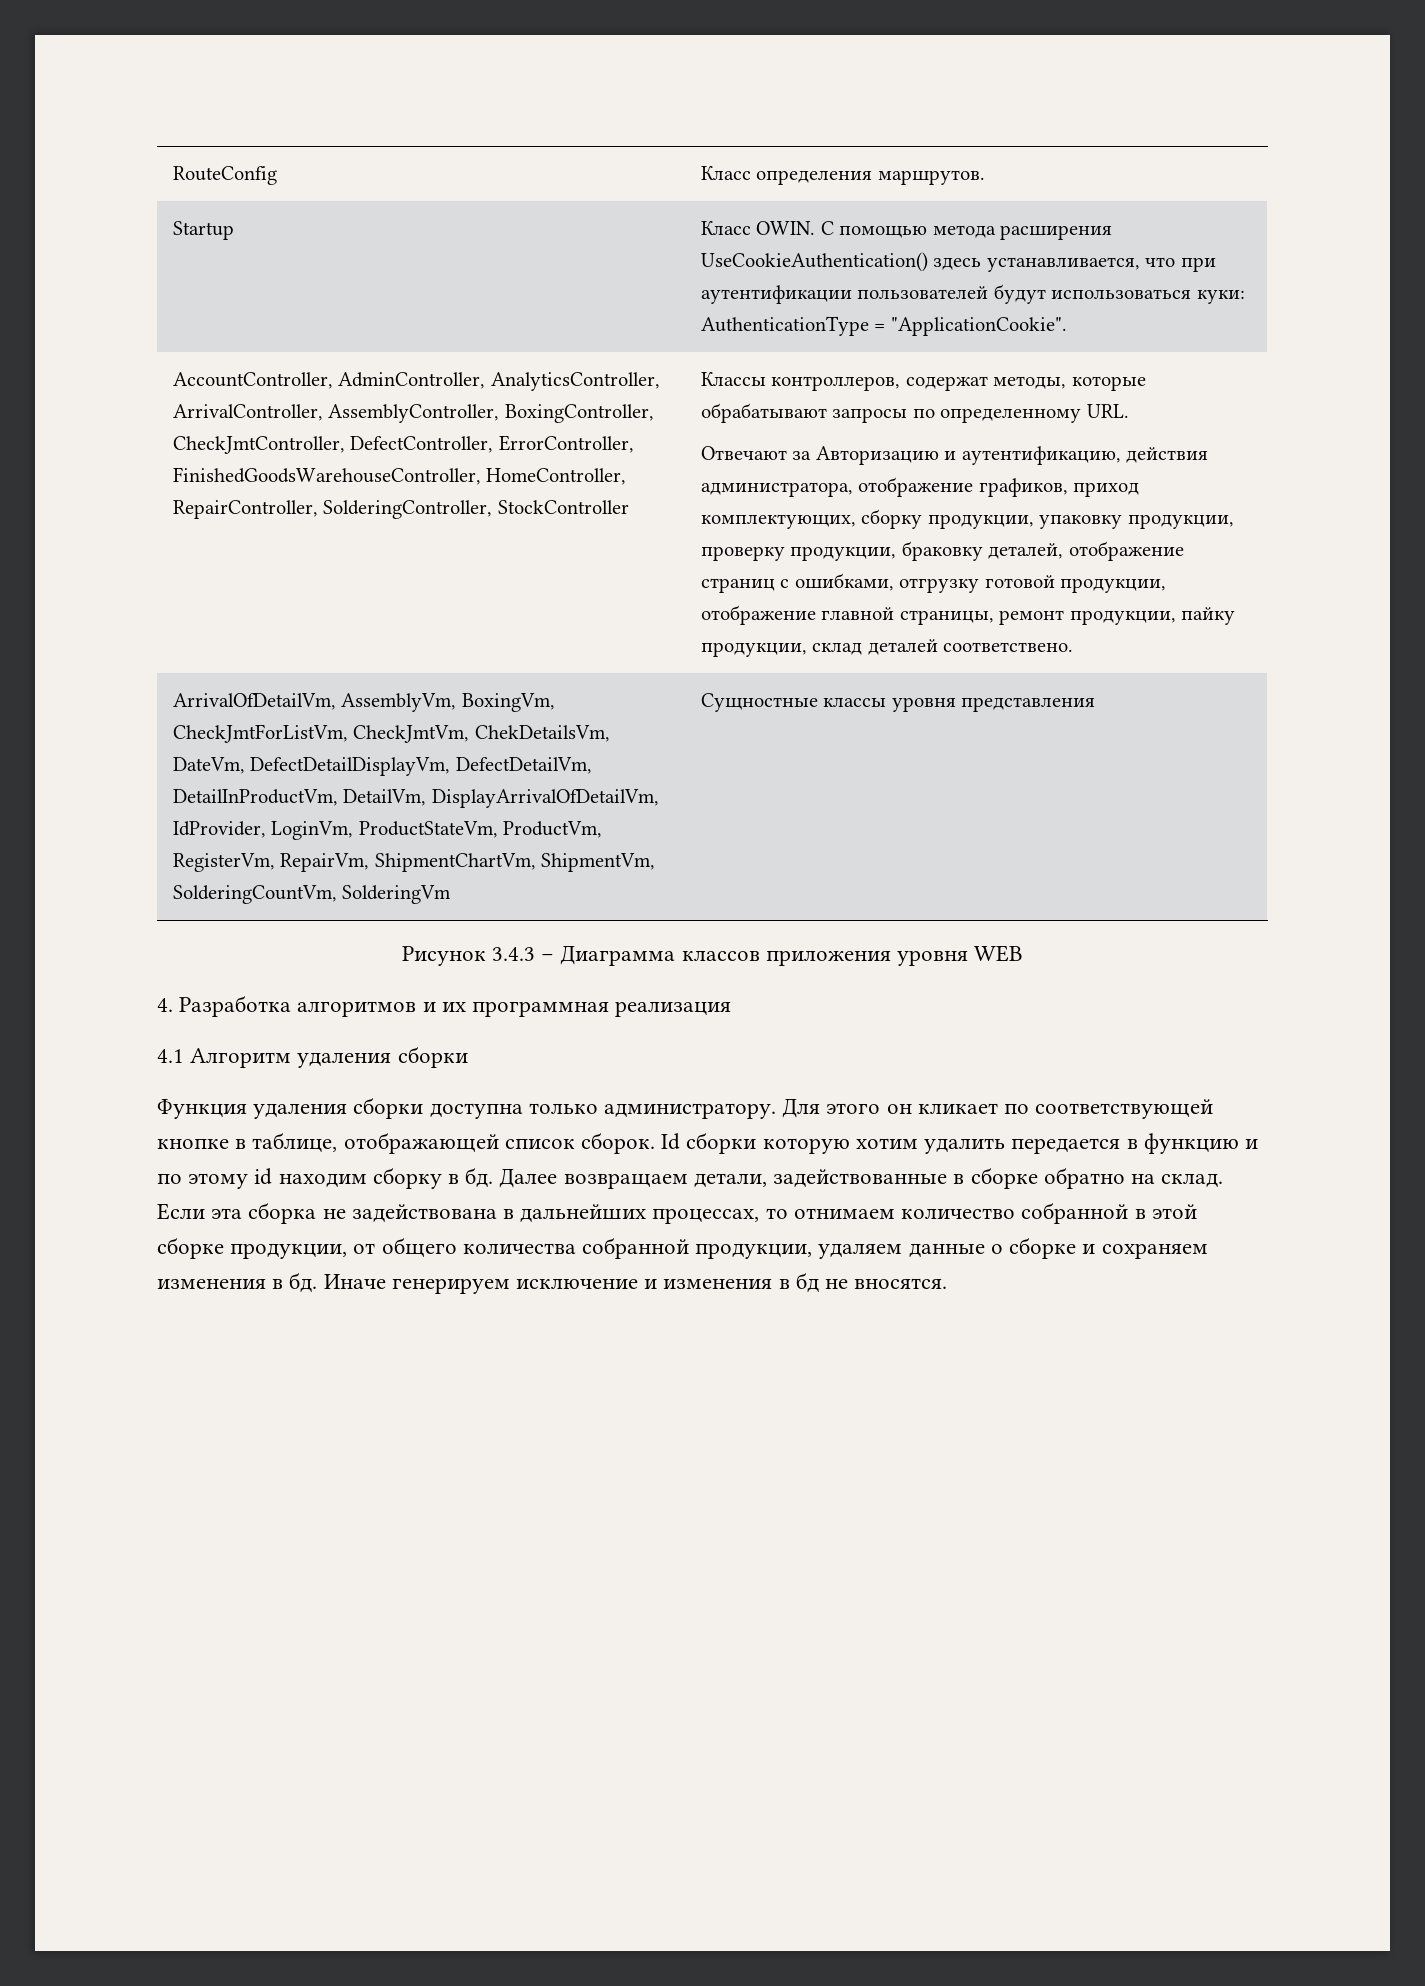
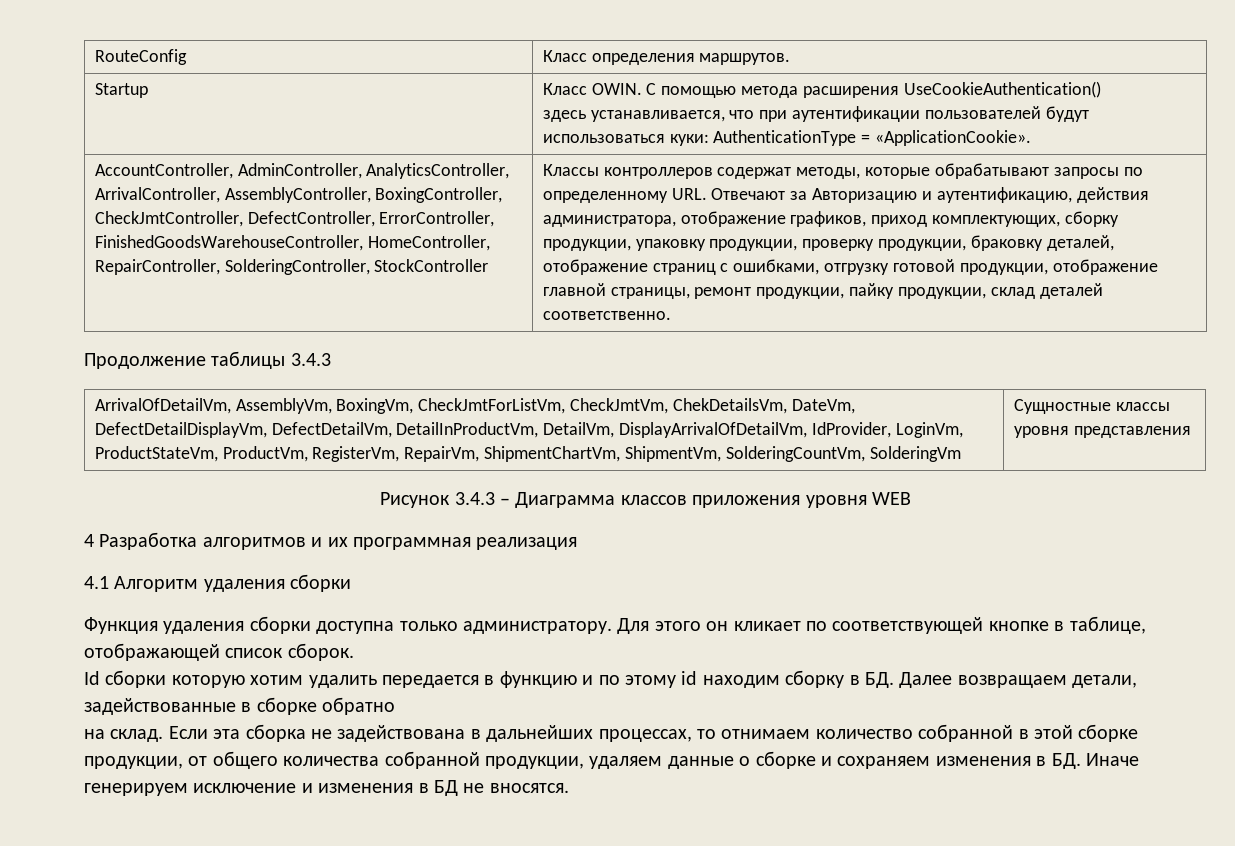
- Startup | Класс OWIN. С помощью метода расширения UseCookieAuthentication() здесь устанавливается, что при аутентификации пользователей будут использоваться куки: AuthenticationType = "ApplicationCookie".
+ Startup | Класс OWIN. С помощью метода расширения UseCookieAuthentication()
+ здесь устанавливается, что при аутентификации пользователей будут использоваться куки: AuthenticationType = «ApplicationCookie».
- Классы контроллеров, содержат методы, которые обрабатывают запросы по определенному URL.
- Отвечают за Авторизацию и аутентификацию, действия администратора, отображение графиков, приход комплектующих, сборку продукции, упаковку продукции, проверку продукции, браковку деталей, отображение страниц с ошибками, отгрузку готовой продукции, отображение главной страницы, ремонт продукции, пайку продукции, склад деталей соответствено.
+ Классы контроллеров содержат методы, которые обрабатывают запросы по определенному URL. Отвечают за Авторизацию и аутентификацию, действия администратора, отображение графиков, приход комплектующих, сборку продукции, упаковку продукции, проверку продукции, браковку деталей, отображение страниц с ошибками, отгрузку готовой продукции, отображение главной страницы, ремонт продукции, пайку продукции, склад деталей соответственно.
+ Продолжение таблицы 3.4.3
- 4. Разработка алгоритмов и их программная реализация
+ 4 Разработка алгоритмов и их программная реализация
- Для этого он кликает по соответствующей кнопке в таблице, отображающей список сборок. Id сборки которую хотим удалить передается в функцию и по этому id находим сборку в бд. Далее возвращаем детали, задействованные в сборке обратно на склад.
+ Для этого он кликает по соответствующей кнопке в таблице, отображающей список сборок.
+ Id сборки которую хотим удалить передается в функцию и по этому id находим сборку в БД. Далее возвращаем детали, задействованные в сборке обратно
+ на склад.
- Если эта сборка не задействована в дальнейших процессах, то отнимаем количество собранной в этой сборке продукции, от общего количества собранной продукции, удаляем данные о сборке и сохраняем изменения в бд. Иначе генерируем исключение и изменения в бд не вносятся.
+ Если эта сборка не задействована в дальнейших процессах, то отнимаем количество собранной в этой сборке продукции, от общего количества собранной продукции, удаляем данные о сборке и сохраняем изменения в БД. Иначе генерируем исключение и изменения в БД не вносятся.

